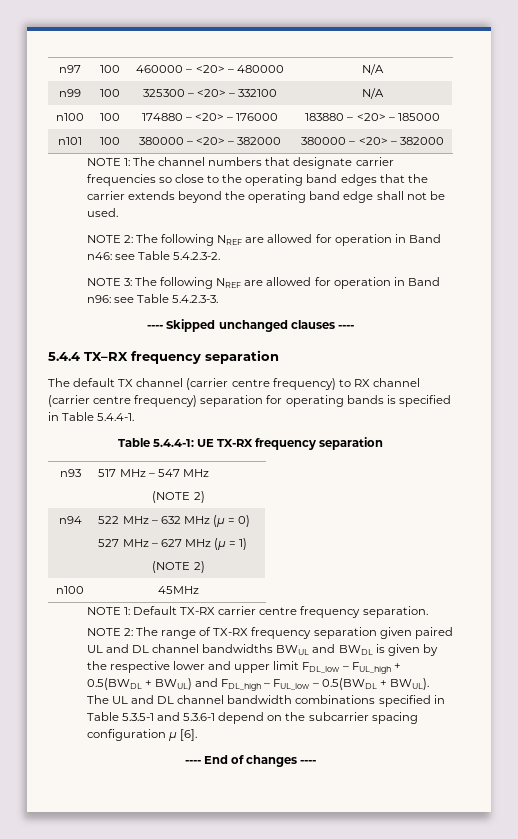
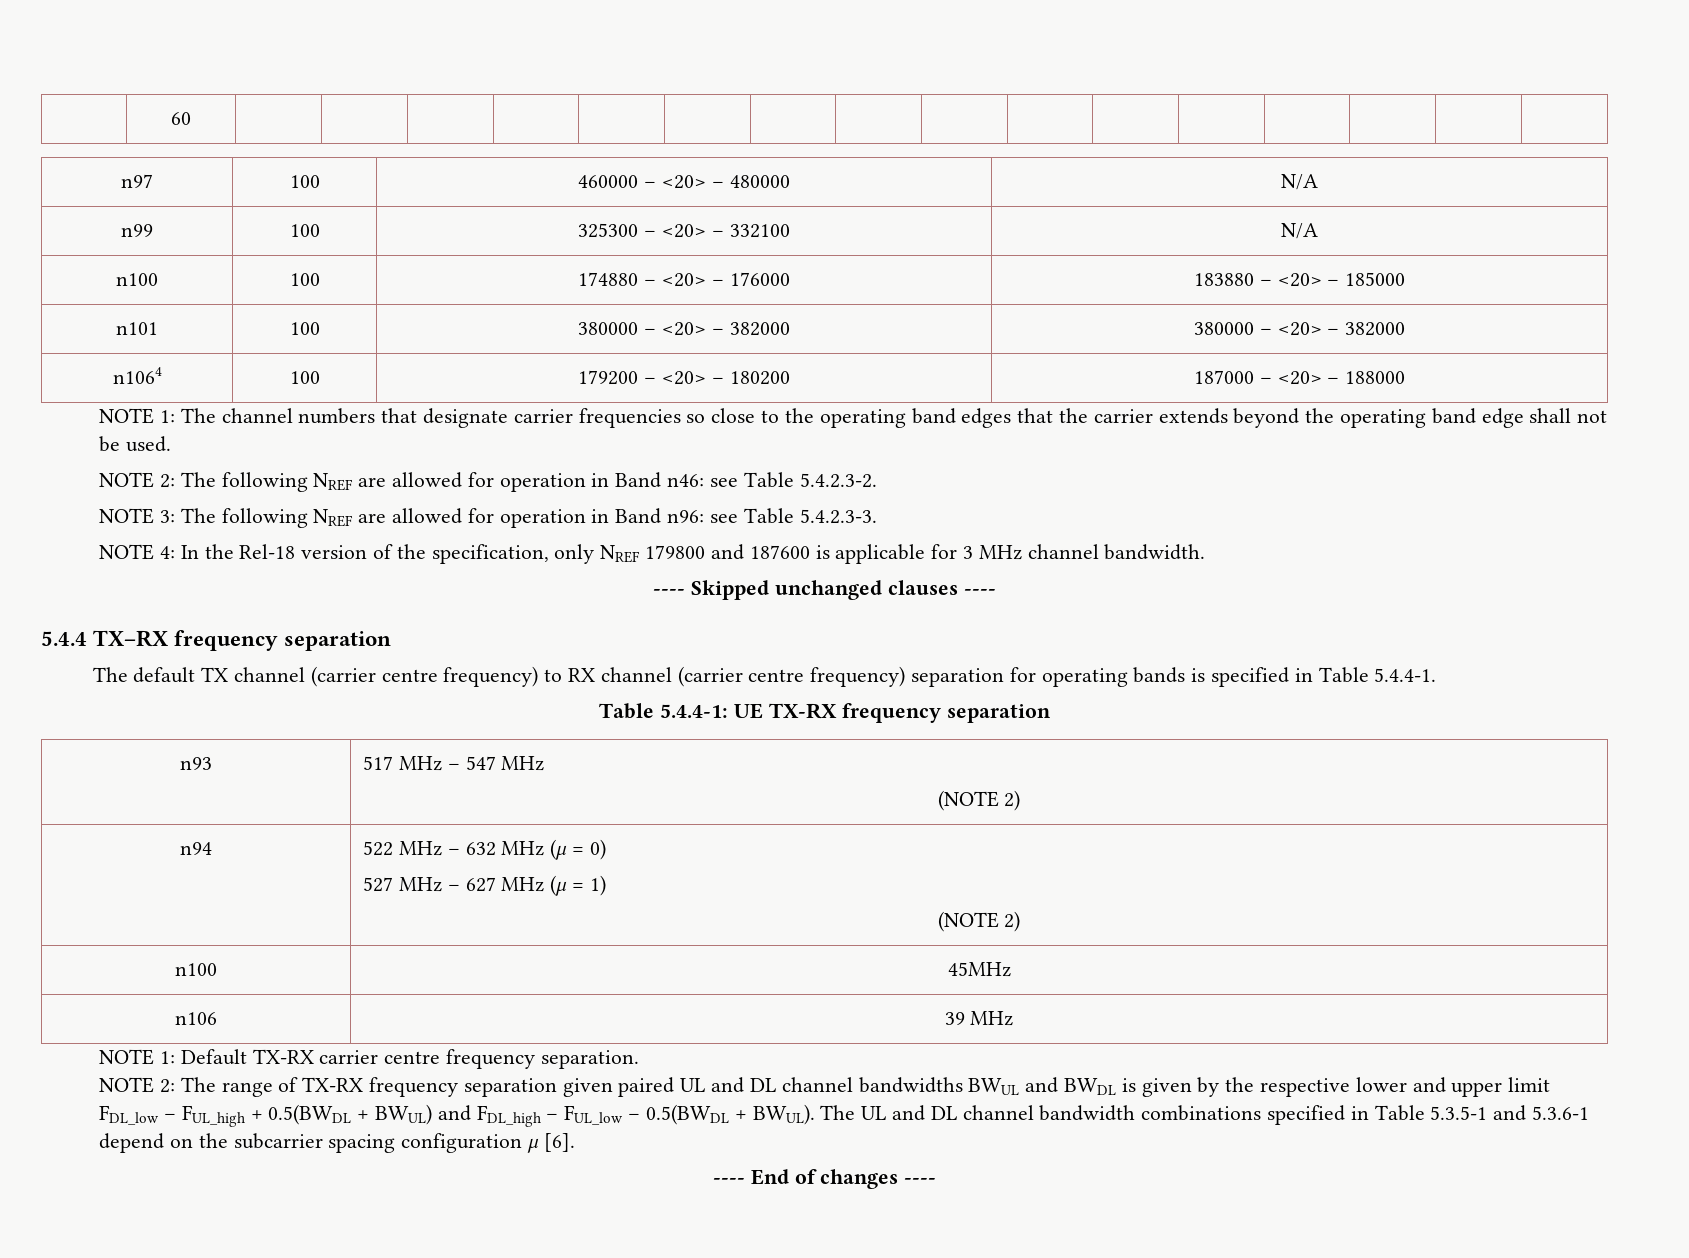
+ | 60 | | | | | | | | | | | | | | | |
+ n1064 | 100 | 179200 – <20> – 180200 | 187000 – <20> – 188000
+ NOTE 4: In the Rel-18 version of the specification, only NREF 179800 and 187600 is applicable for 3 MHz channel bandwidth.
+ n106 | 39 MHz

